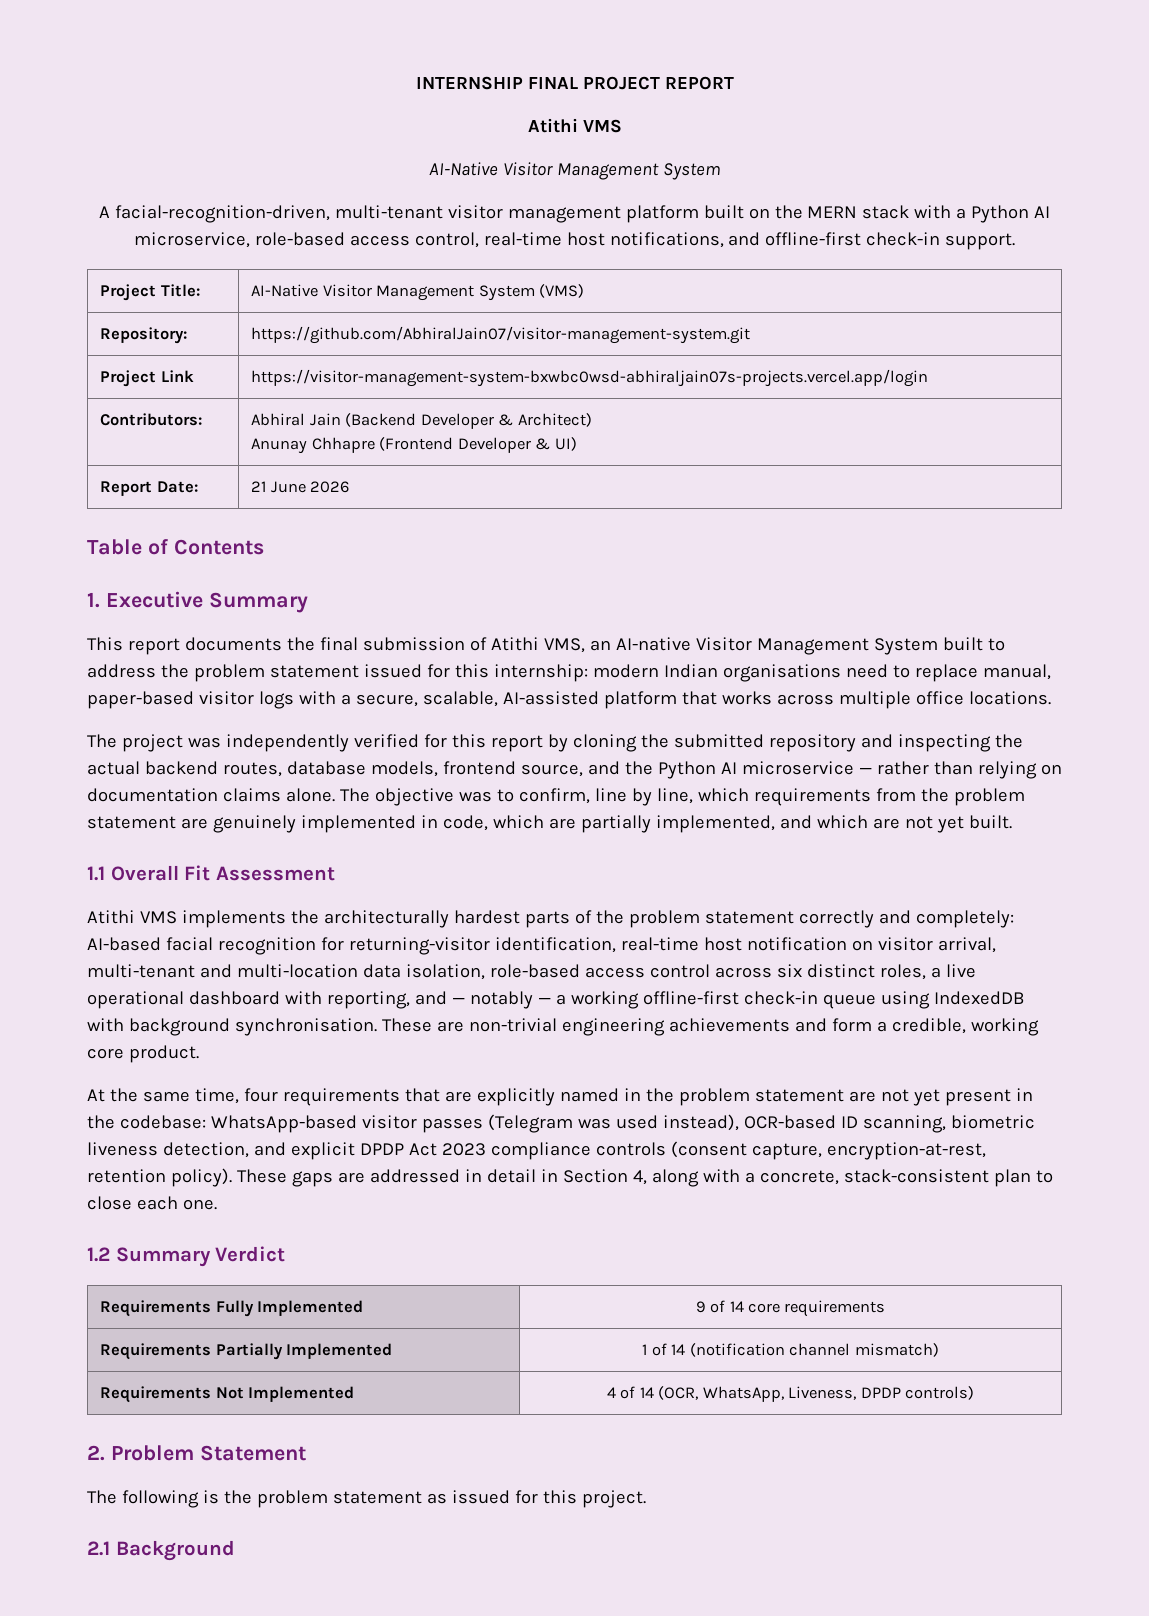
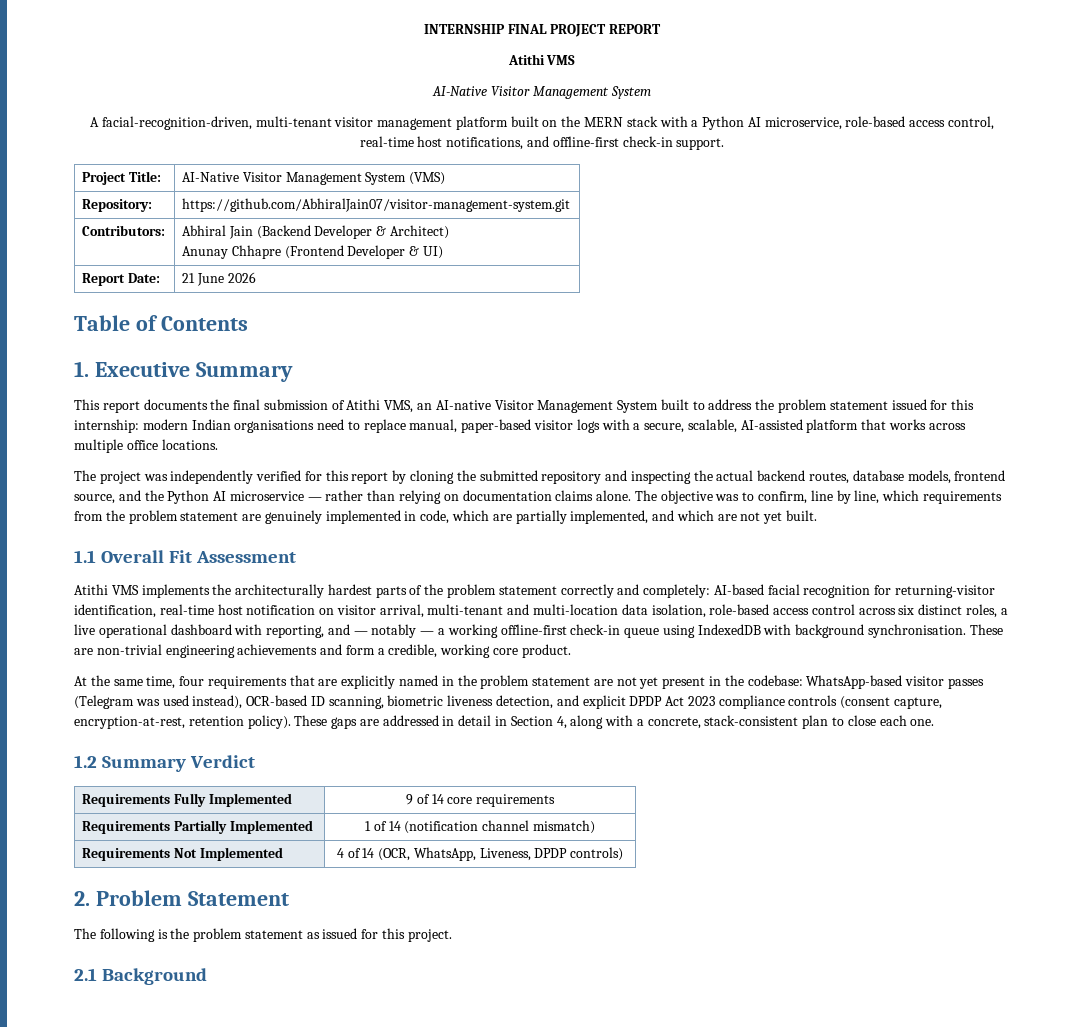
- Project Link | https://visitor-management-system-bxwbc0wsd-abhiraljain07s-projects.vercel.app/login

